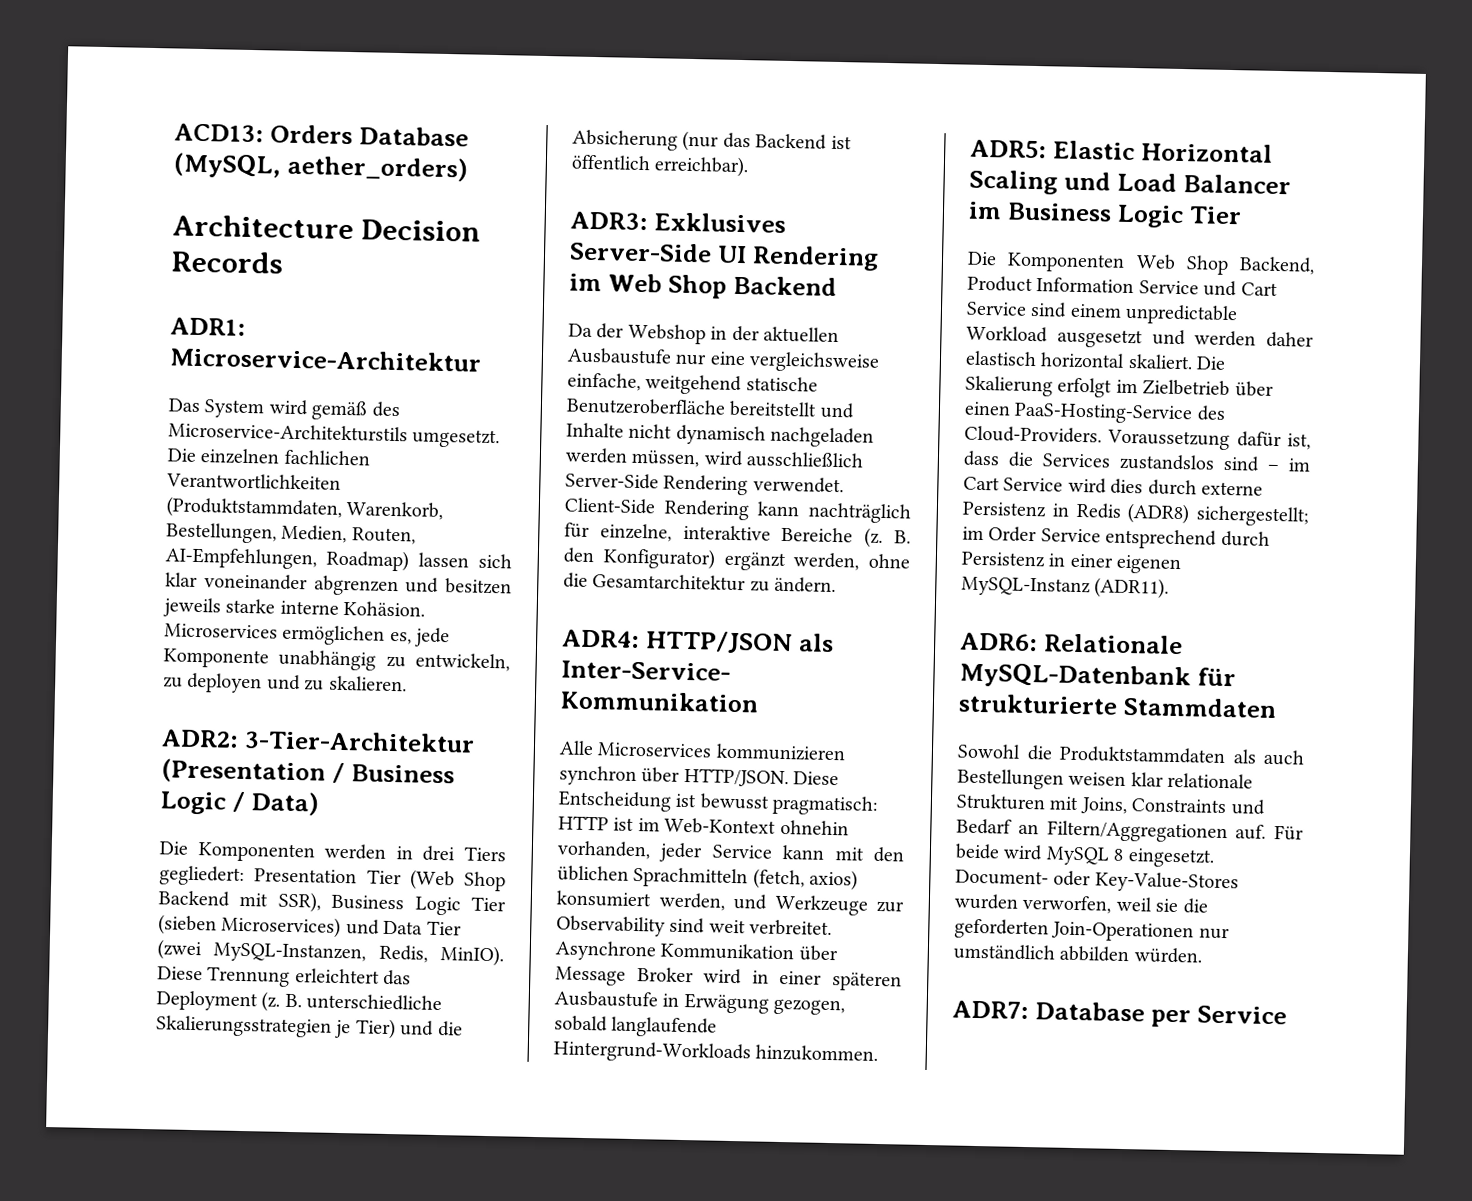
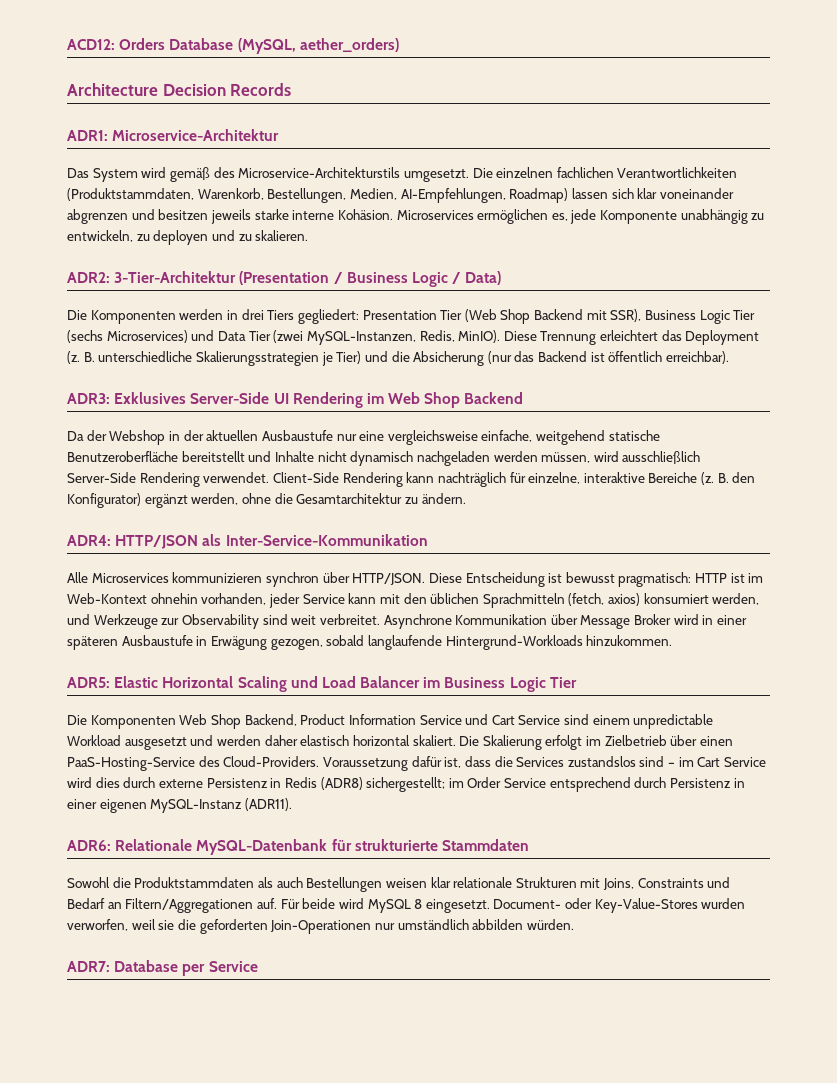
- ACD13: Orders Database (MySQL, aether_orders)
+ ACD12: Orders Database (MySQL, aether_orders)
- Die einzelnen fachlichen Verantwortlichkeiten (Produktstammdaten, Warenkorb, Bestellungen, Medien, Routen, AI-Empfehlungen, Roadmap) lassen sich klar voneinander abgrenzen und besitzen jeweils starke interne Kohäsion.
+ Die einzelnen fachlichen Verantwortlichkeiten (Produktstammdaten, Warenkorb, Bestellungen, Medien, AI-Empfehlungen, Roadmap) lassen sich klar voneinander abgrenzen und besitzen jeweils starke interne Kohäsion.
- Die Komponenten werden in drei Tiers gegliedert: Presentation Tier (Web Shop Backend mit SSR), Business Logic Tier (sieben Microservices) und Data Tier (zwei MySQL-Instanzen, Redis, MinIO).
+ Die Komponenten werden in drei Tiers gegliedert: Presentation Tier (Web Shop Backend mit SSR), Business Logic Tier (sechs Microservices) und Data Tier (zwei MySQL-Instanzen, Redis, MinIO).

